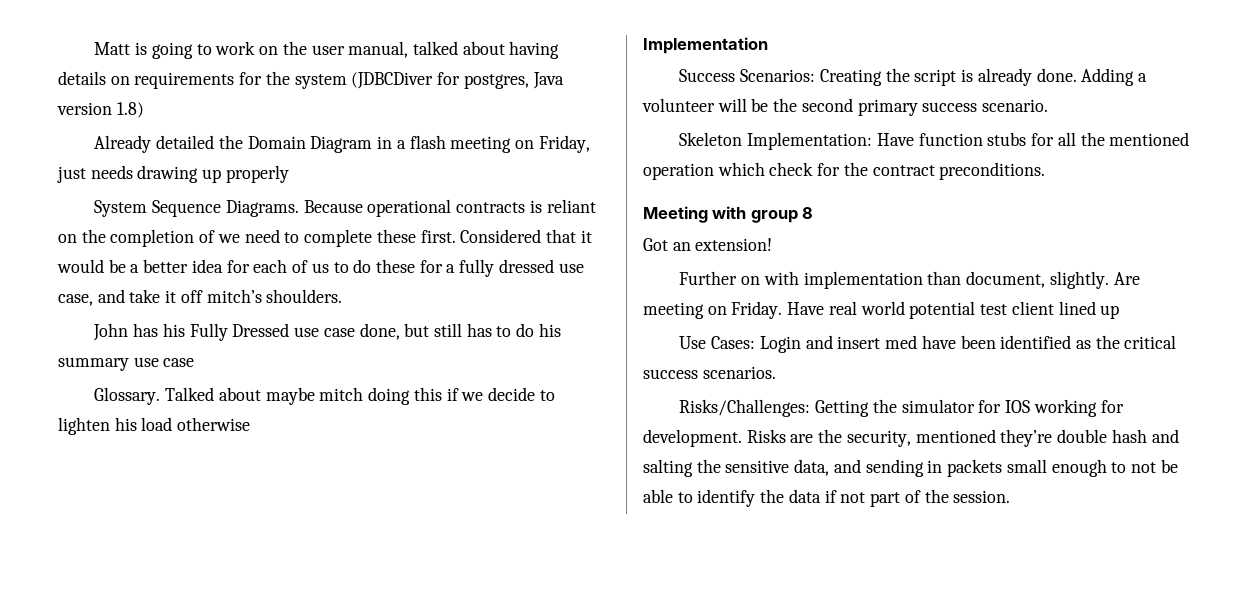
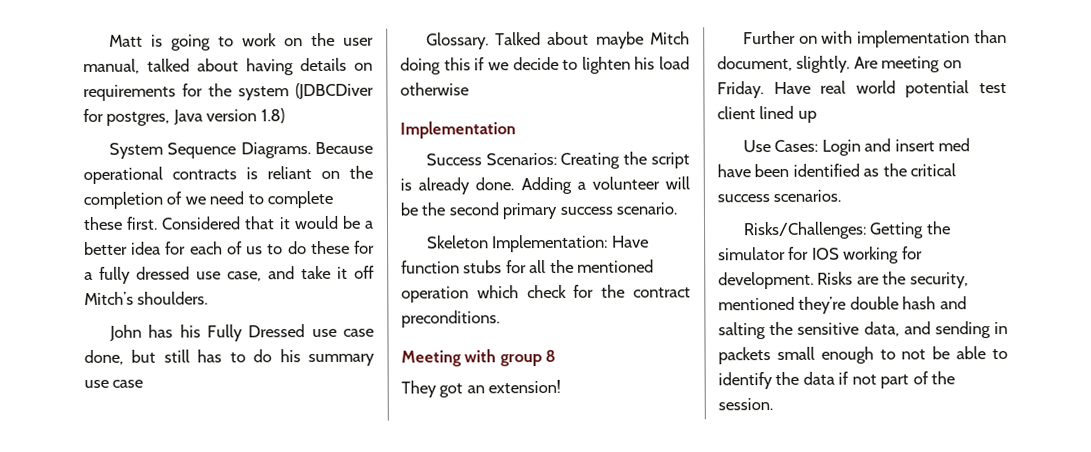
- Already detailed the Domain Diagram in a flash meeting on Friday, just needs drawing up properly
- Considered that it would be a better idea for each of us to do these for a fully dressed use case, and take it off mitch’s shoulders.
+ Considered that it would be a better idea for each of us to do these for a fully dressed use case, and take it off Mitch’s shoulders.
- Talked about maybe mitch doing this if we decide to lighten his load otherwise
+ Talked about maybe Mitch doing this if we decide to lighten his load otherwise
- Got an extension!
+ They got an extension!

